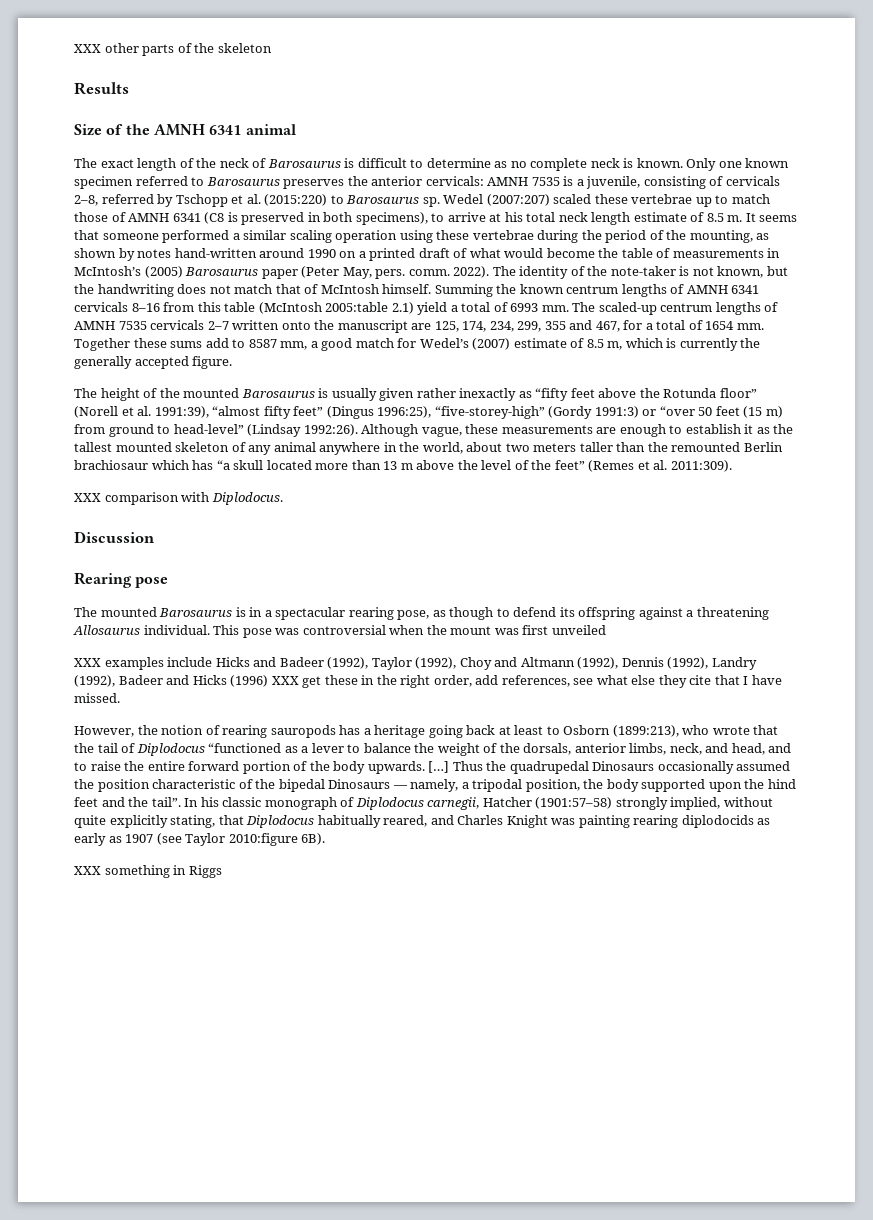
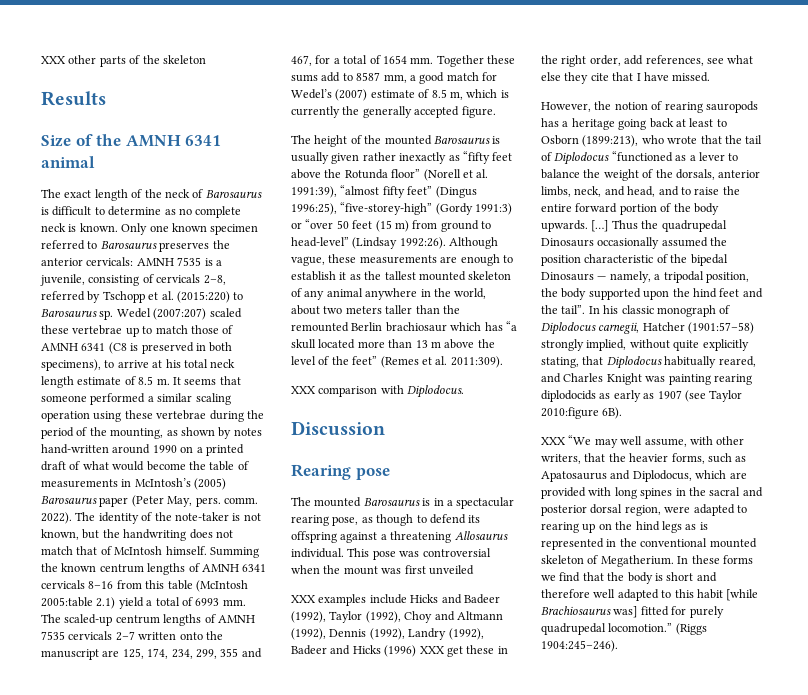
- XXX something in Riggs
+ XXX “We may well assume, with other writers, that the heavier forms, such as Apatosaurus and Diplodocus, which are provided with long spines in the sacral and posterior dorsal region, were adapted to rearing up on the hind legs as is represented in the conventional mounted skeleton of Megatherium. In these forms we find that the body is short and therefore well adapted to this habit [while Brachiosaurus was] fitted for purely quadrupedal locomotion.” (Riggs 1904:245–246).

